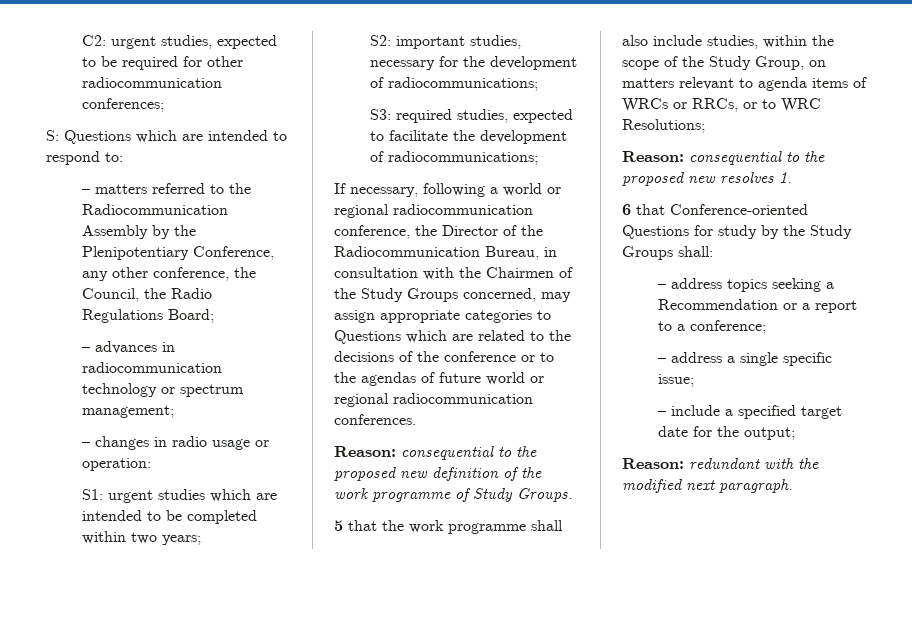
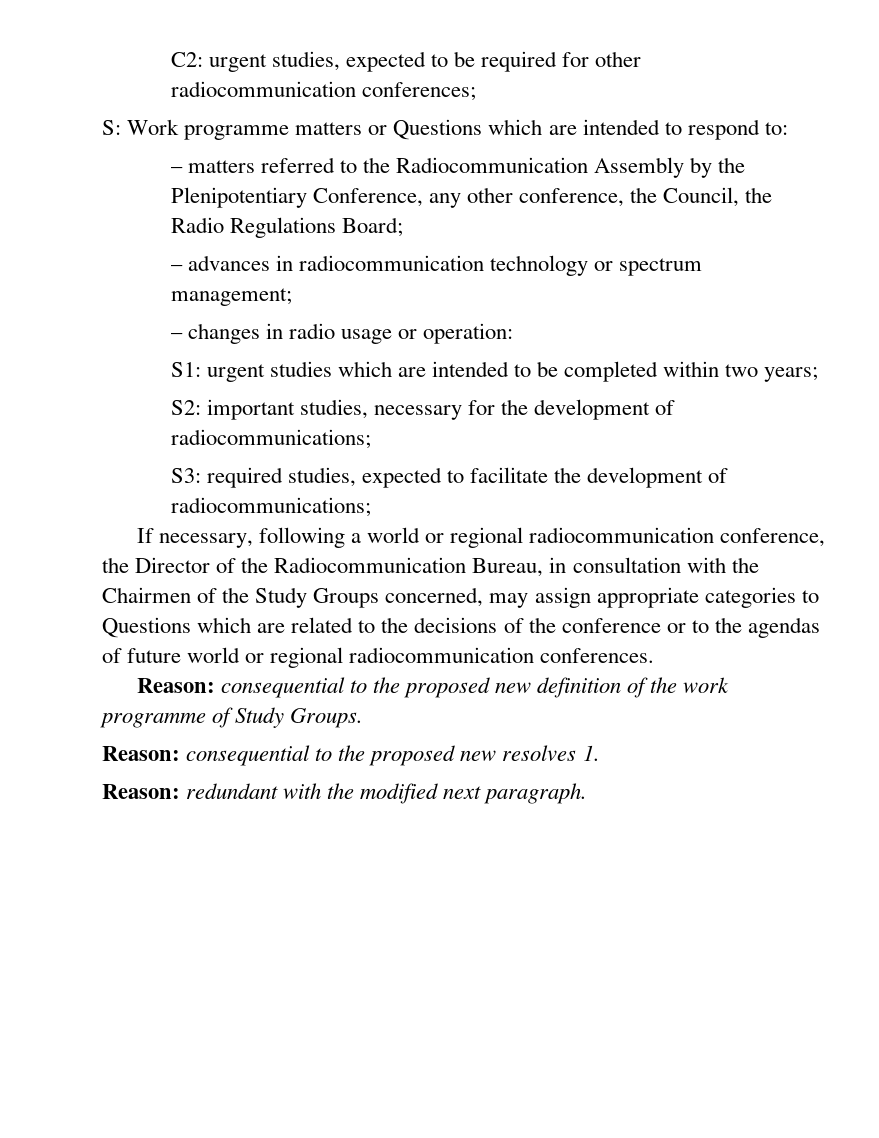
- S: Questions which are intended to respond to:
+ S: Work programme matters or Questions which are intended to respond to:
- 5 that the work programme shall also include studies, within the scope of the Study Group, on matters relevant to agenda items of WRCs or RRCs, or to WRC Resolutions;
- 6 that Conference-oriented Questions for study by the Study Groups shall:
- – address topics seeking a Recommendation or a report to a conference;
- – address a single specific issue;
- – include a specified target date for the output;

